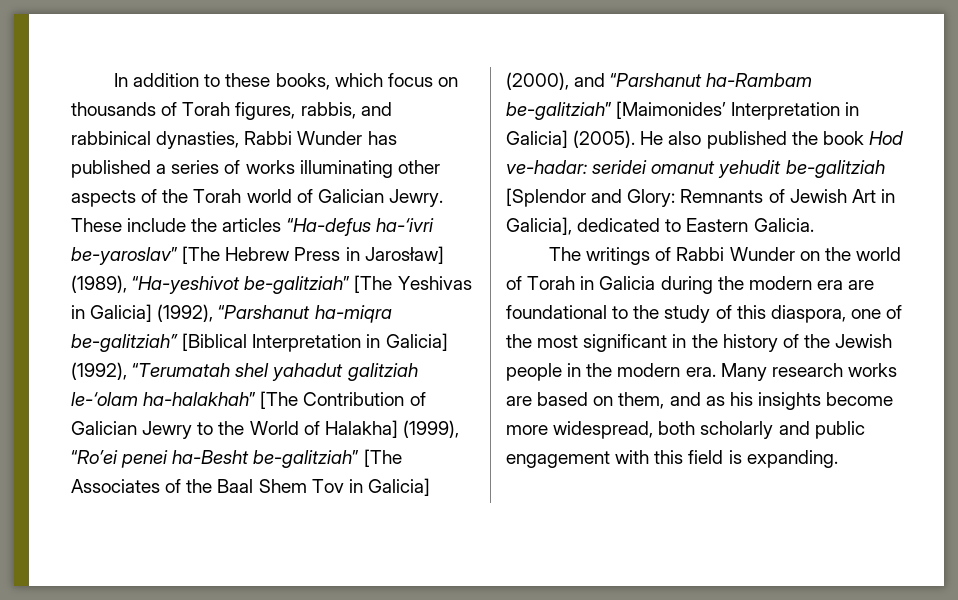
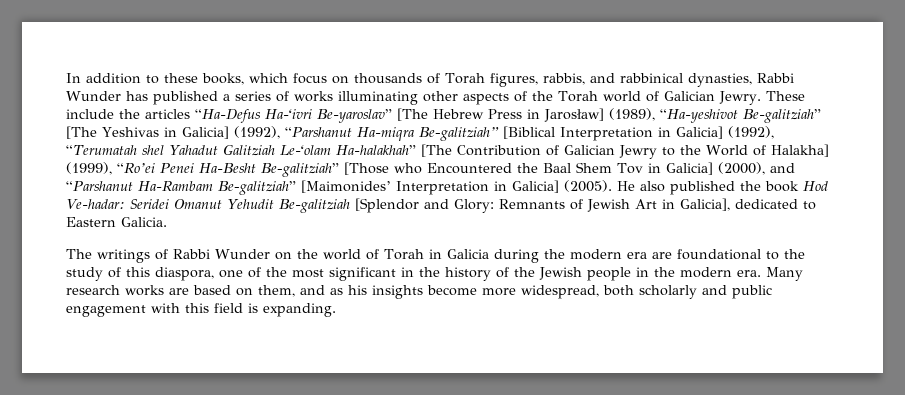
- These include the articles “Ha-defus ha-‘ivri be-yaroslav” [The Hebrew Press in Jarosław] (1989), “Ha-yeshivot be-galitziah” [The Yeshivas in Galicia] (1992), “Parshanut ha-miqra be-galitziah” [Biblical Interpretation in Galicia] (1992), “Terumatah shel yahadut galitziah le-‘olam ha-halakhah” [The Contribution of Galician Jewry to the World of Halakha] (1999), “Ro’ei penei ha-Besht be-galitziah” [The Associates of the Baal Shem Tov in Galicia] (2000), and “Parshanut ha-Rambam be-galitziah” [Maimonides’ Interpretation in Galicia] (2005).
+ These include the articles “Ha-Defus Ha-‘ivri Be-yaroslav” [The Hebrew Press in Jarosław] (1989), “Ha-yeshivot Be-galitziah” [The Yeshivas in Galicia] (1992), “Parshanut Ha-miqra Be-galitziah” [Biblical Interpretation in Galicia] (1992), “Terumatah shel Yahadut Galitziah Le-‘olam Ha-halakhah” [The Contribution of Galician Jewry to the World of Halakha] (1999), “Ro’ei Penei Ha-Besht Be-galitziah” [Those who Encountered the Baal Shem Tov in Galicia] (2000), and “Parshanut Ha-Rambam Be-galitziah” [Maimonides’ Interpretation in Galicia] (2005).
- He also published the book Hod ve-hadar: seridei omanut yehudit be-galitziah [Splendor and Glory: Remnants of Jewish Art in Galicia], dedicated to Eastern Galicia.
+ He also published the book Hod Ve-hadar: Seridei Omanut Yehudit Be-galitziah [Splendor and Glory: Remnants of Jewish Art in Galicia], dedicated to Eastern Galicia.

